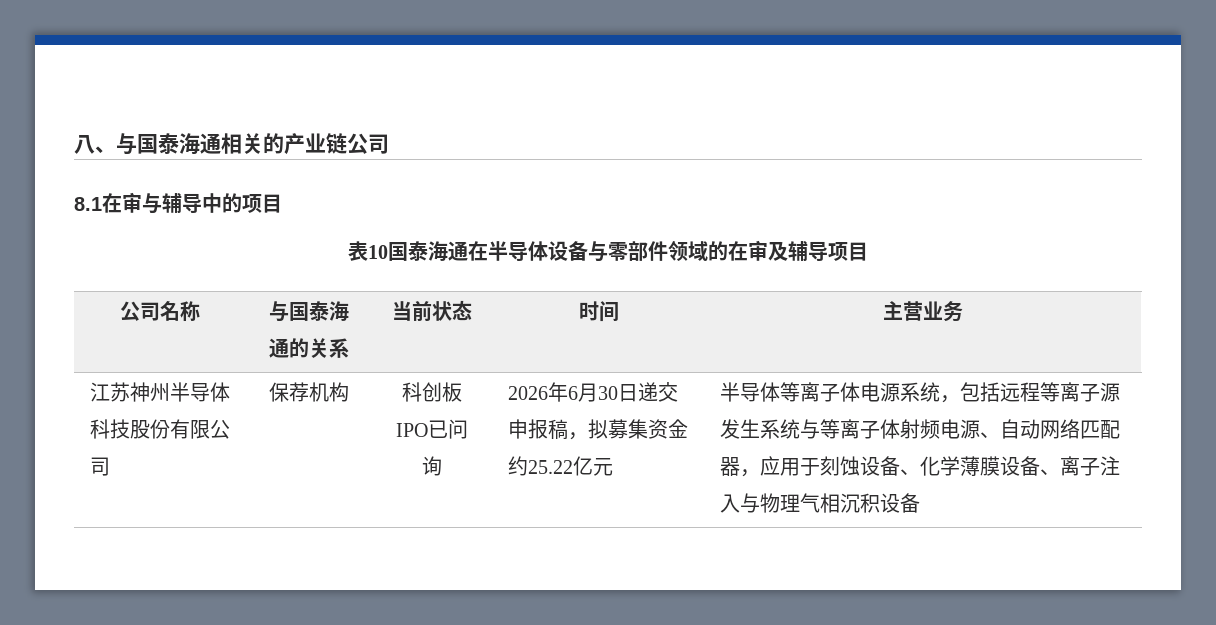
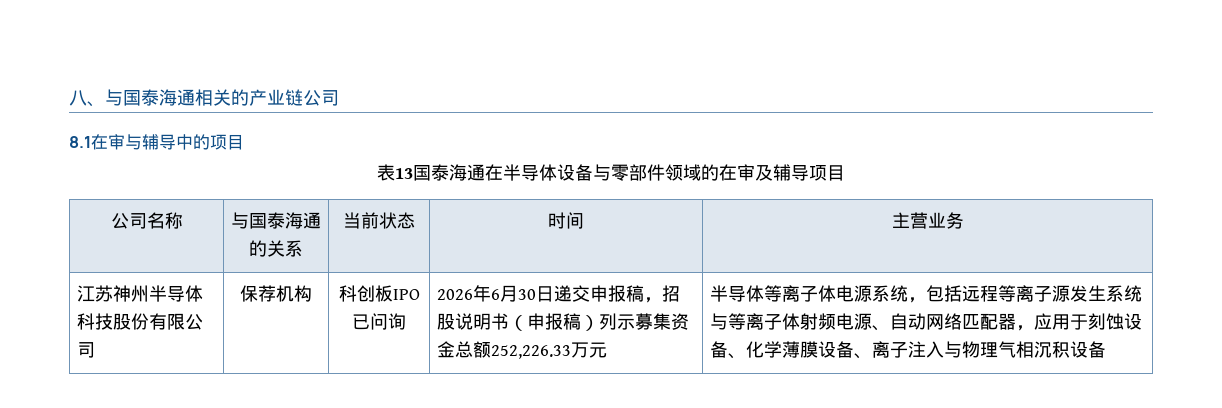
- 表10国泰海通在半导体设备与零部件领域的在审及辅导项目
+ 表13国泰海通在半导体设备与零部件领域的在审及辅导项目
- 2026年6月30日递交申报稿，拟募集资金约25.22亿元
+ 2026年6月30日递交申报稿，招股说明书（申报稿）列示募集资金总额252,226.33万元

